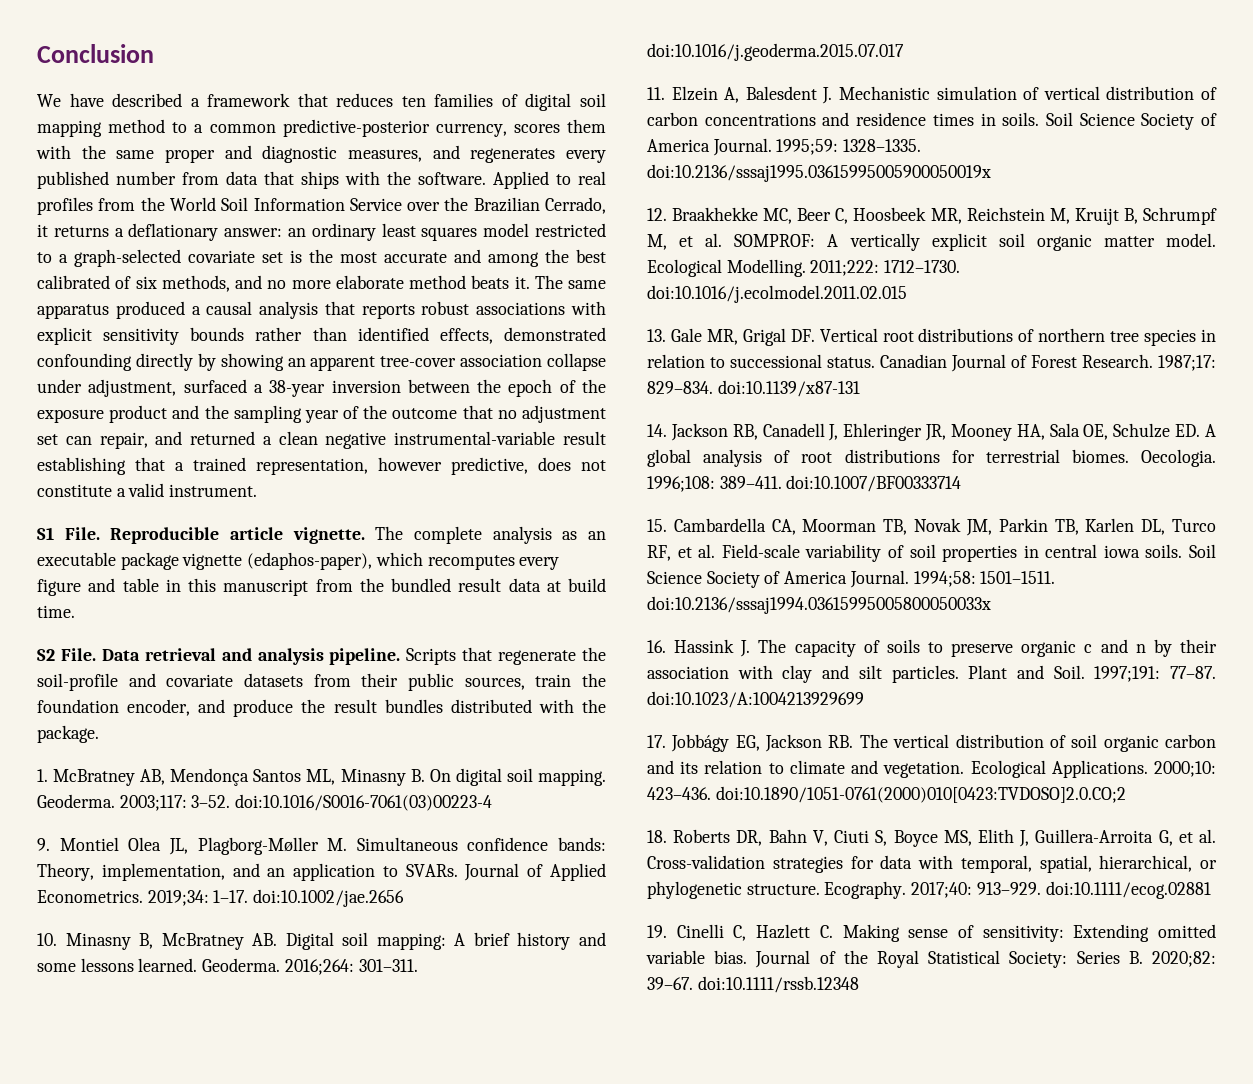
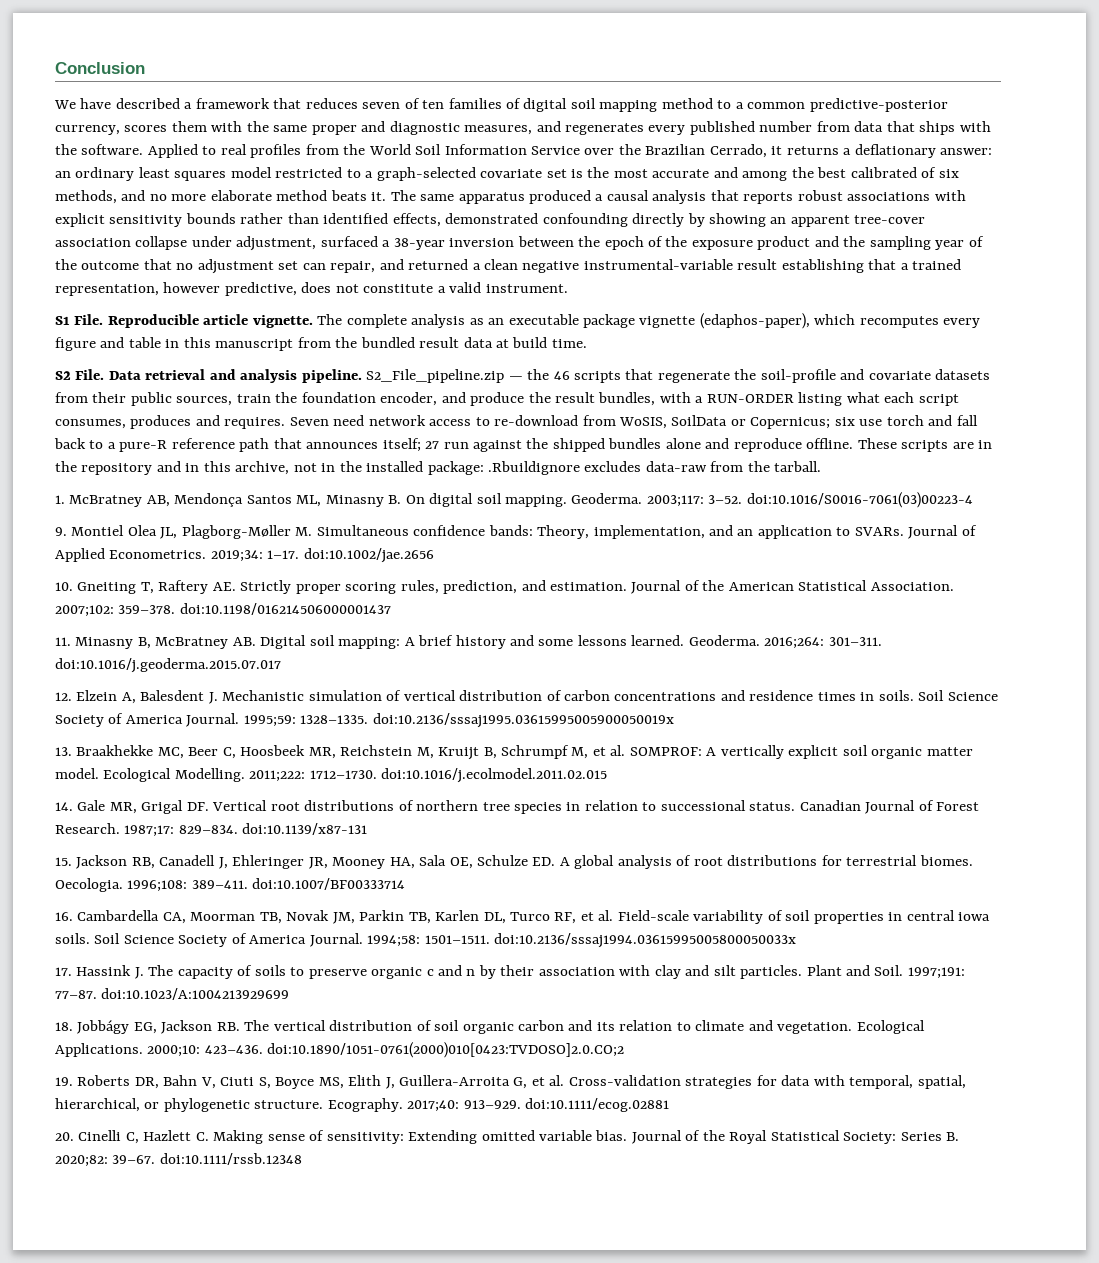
- We have described a framework that reduces ten families of digital soil mapping method to a common predictive-posterior currency, scores them with the same proper and diagnostic measures, and regenerates every published number from data that ships with the software.
+ We have described a framework that reduces seven of ten families of digital soil mapping method to a common predictive-posterior currency, scores them with the same proper and diagnostic measures, and regenerates every published number from data that ships with the software.
- Scripts that regenerate the soil-profile and covariate datasets from their public sources, train the foundation encoder, and produce the result bundles distributed with the package.
+ S2_File_pipeline.zip — the 46 scripts that regenerate the soil-profile and covariate datasets from their public sources, train the foundation encoder, and produce the result bundles, with a RUN-ORDER listing what each script consumes, produces and requires. Seven need network access to re-download from WoSIS, SoilData or Copernicus; six use torch and fall back to a pure-R reference path that announces itself; 27 run against the shipped bundles alone and reproduce offline. These scripts are in the repository and in this archive, not in the installed package: .Rbuildignore excludes data-raw from the tarball.
- 10. Minasny B, McBratney AB. Digital soil mapping: A brief history and some lessons learned.
+ 10. Gneiting T, Raftery AE. Strictly proper scoring rules, prediction, and estimation. Journal of the American Statistical Association. 2007;102: 359–378. doi:10.1198/016214506000001437
+ 11. Minasny B, McBratney AB. Digital soil mapping: A brief history and some lessons learned.
- 11. Elzein A, Balesdent J. Mechanistic simulation of vertical distribution of carbon concentrations and residence times in soils.
+ 12. Elzein A, Balesdent J. Mechanistic simulation of vertical distribution of carbon concentrations and residence times in soils.
- 12. Braakhekke MC, Beer C, Hoosbeek MR, Reichstein M, Kruijt B, Schrumpf M, et al. SOMPROF: A vertically explicit soil organic matter model.
+ 13. Braakhekke MC, Beer C, Hoosbeek MR, Reichstein M, Kruijt B, Schrumpf M, et al. SOMPROF: A vertically explicit soil organic matter model.
- 13. Gale MR, Grigal DF. Vertical root distributions of northern tree species in relation to successional status.
+ 14. Gale MR, Grigal DF. Vertical root distributions of northern tree species in relation to successional status.
- 14. Jackson RB, Canadell J, Ehleringer JR, Mooney HA, Sala OE, Schulze ED. A global analysis of root distributions for terrestrial biomes.
+ 15. Jackson RB, Canadell J, Ehleringer JR, Mooney HA, Sala OE, Schulze ED. A global analysis of root distributions for terrestrial biomes.
- 15. Cambardella CA, Moorman TB, Novak JM, Parkin TB, Karlen DL, Turco RF, et al. Field-scale variability of soil properties in central iowa soils.
+ 16. Cambardella CA, Moorman TB, Novak JM, Parkin TB, Karlen DL, Turco RF, et al. Field-scale variability of soil properties in central iowa soils.
- 16. Hassink J. The capacity of soils to preserve organic c and n by their association with clay and silt particles.
+ 17. Hassink J. The capacity of soils to preserve organic c and n by their association with clay and silt particles.
- 17. Jobbágy EG, Jackson RB. The vertical distribution of soil organic carbon and its relation to climate and vegetation.
+ 18. Jobbágy EG, Jackson RB. The vertical distribution of soil organic carbon and its relation to climate and vegetation.
- 18. Roberts DR, Bahn V, Ciuti S, Boyce MS, Elith J, Guillera-Arroita G, et al. Cross-validation strategies for data with temporal, spatial, hierarchical, or phylogenetic structure.
+ 19. Roberts DR, Bahn V, Ciuti S, Boyce MS, Elith J, Guillera-Arroita G, et al. Cross-validation strategies for data with temporal, spatial, hierarchical, or phylogenetic structure.
- 19. Cinelli C, Hazlett C. Making sense of sensitivity: Extending omitted variable bias.
+ 20. Cinelli C, Hazlett C. Making sense of sensitivity: Extending omitted variable bias.

